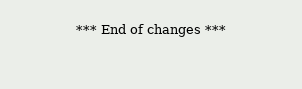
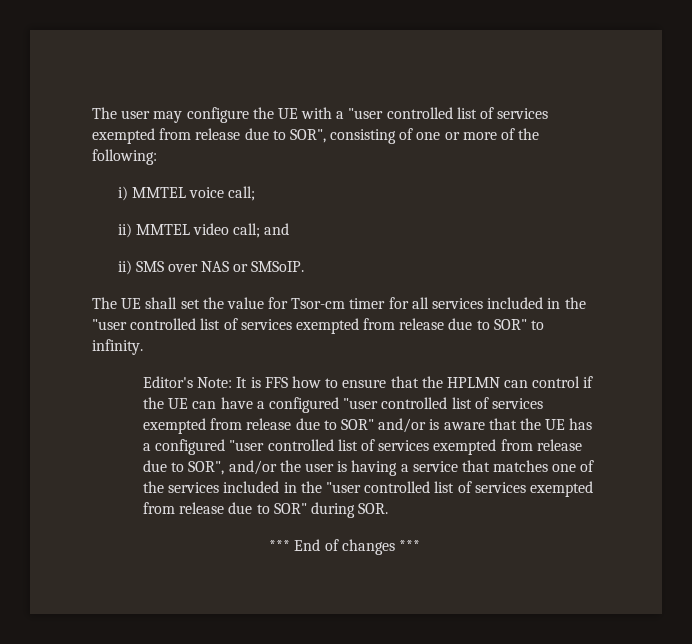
+ The user may configure the UE with a "user controlled list of services exempted from release due to SOR", consisting of one or more of the following:
+ i) MMTEL voice call;
+ ii) MMTEL video call; and
+ ii) SMS over NAS or SMSoIP.
+ The UE shall set the value for Tsor-cm timer for all services included in the "user controlled list of services exempted from release due to SOR" to infinity.
+ Editor's Note: It is FFS how to ensure that the HPLMN can control if the UE can have a configured "user controlled list of services exempted from release due to SOR" and/or is aware that the UE has a configured "user controlled list of services exempted from release due to SOR", and/or the user is having a service that matches one of the services included in the "user controlled list of services exempted from release due to SOR" during SOR.

